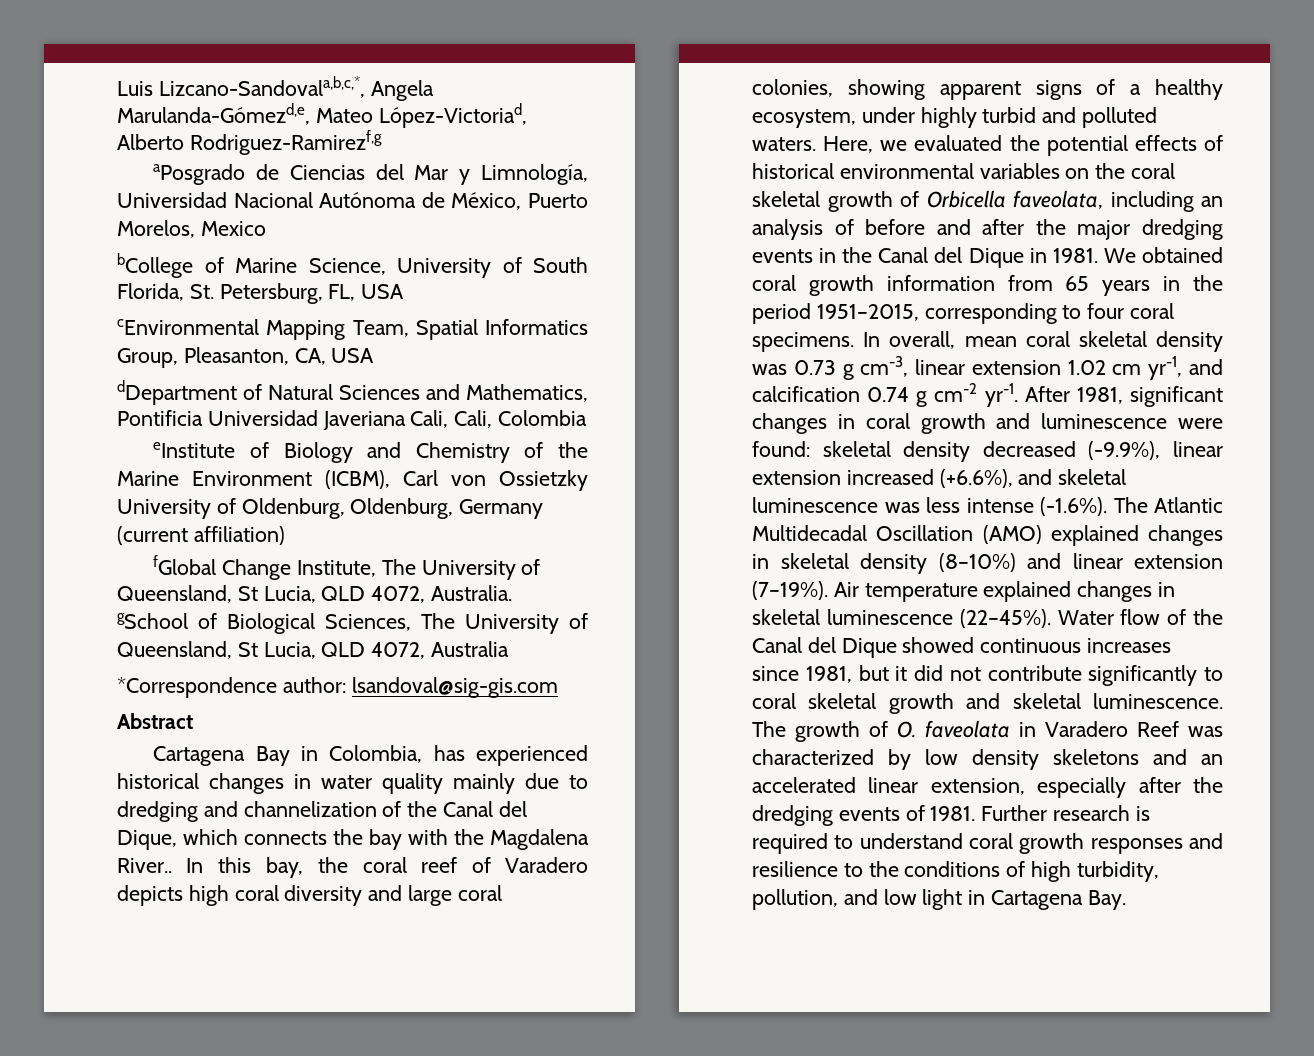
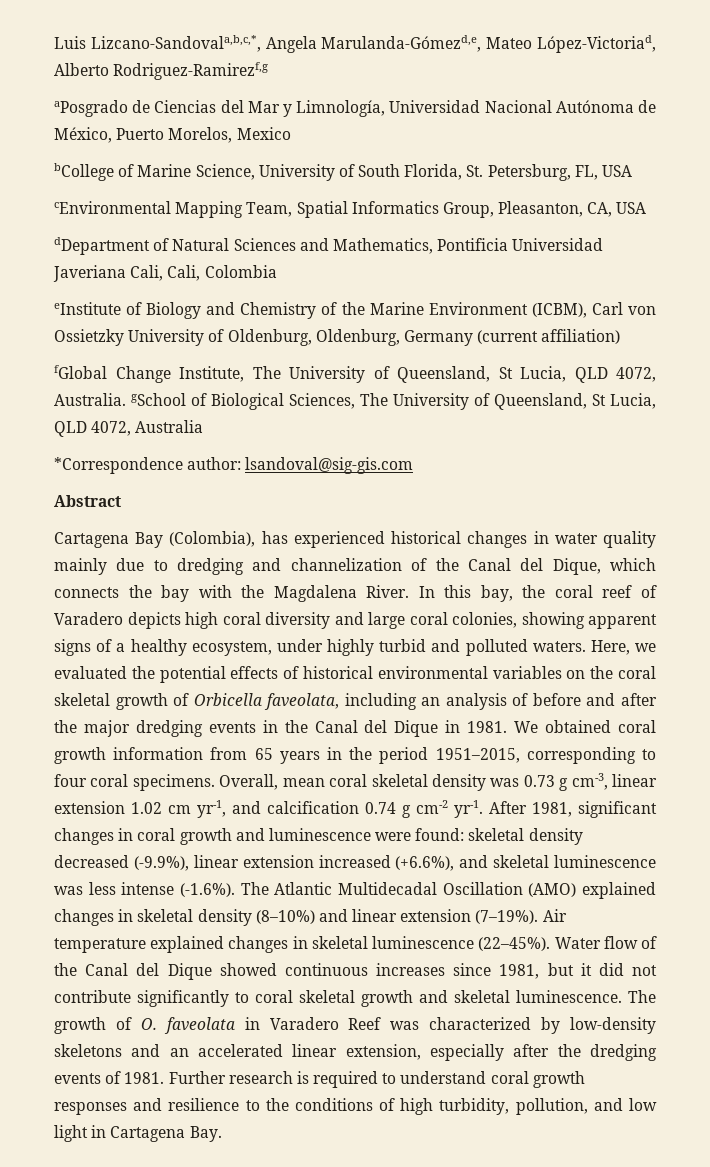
- Cartagena Bay in Colombia, has experienced historical changes in water quality mainly due to dredging and channelization of the Canal del Dique, which connects the bay with the Magdalena River..
+ Cartagena Bay (Colombia), has experienced historical changes in water quality mainly due to dredging and channelization of the Canal del Dique, which connects the bay with the Magdalena River.
- In overall, mean coral skeletal density was 0.73 g cm-3, linear extension 1.02 cm yr-1, and calcification 0.74 g cm-2 yr-1.
+ Overall, mean coral skeletal density was 0.73 g cm-3, linear extension 1.02 cm yr-1, and calcification 0.74 g cm-2 yr-1.
- The growth of O. faveolata in Varadero Reef was characterized by low density skeletons and an accelerated linear extension, especially after the dredging events of 1981.
+ The growth of O. faveolata in Varadero Reef was characterized by low-density skeletons and an accelerated linear extension, especially after the dredging events of 1981.

